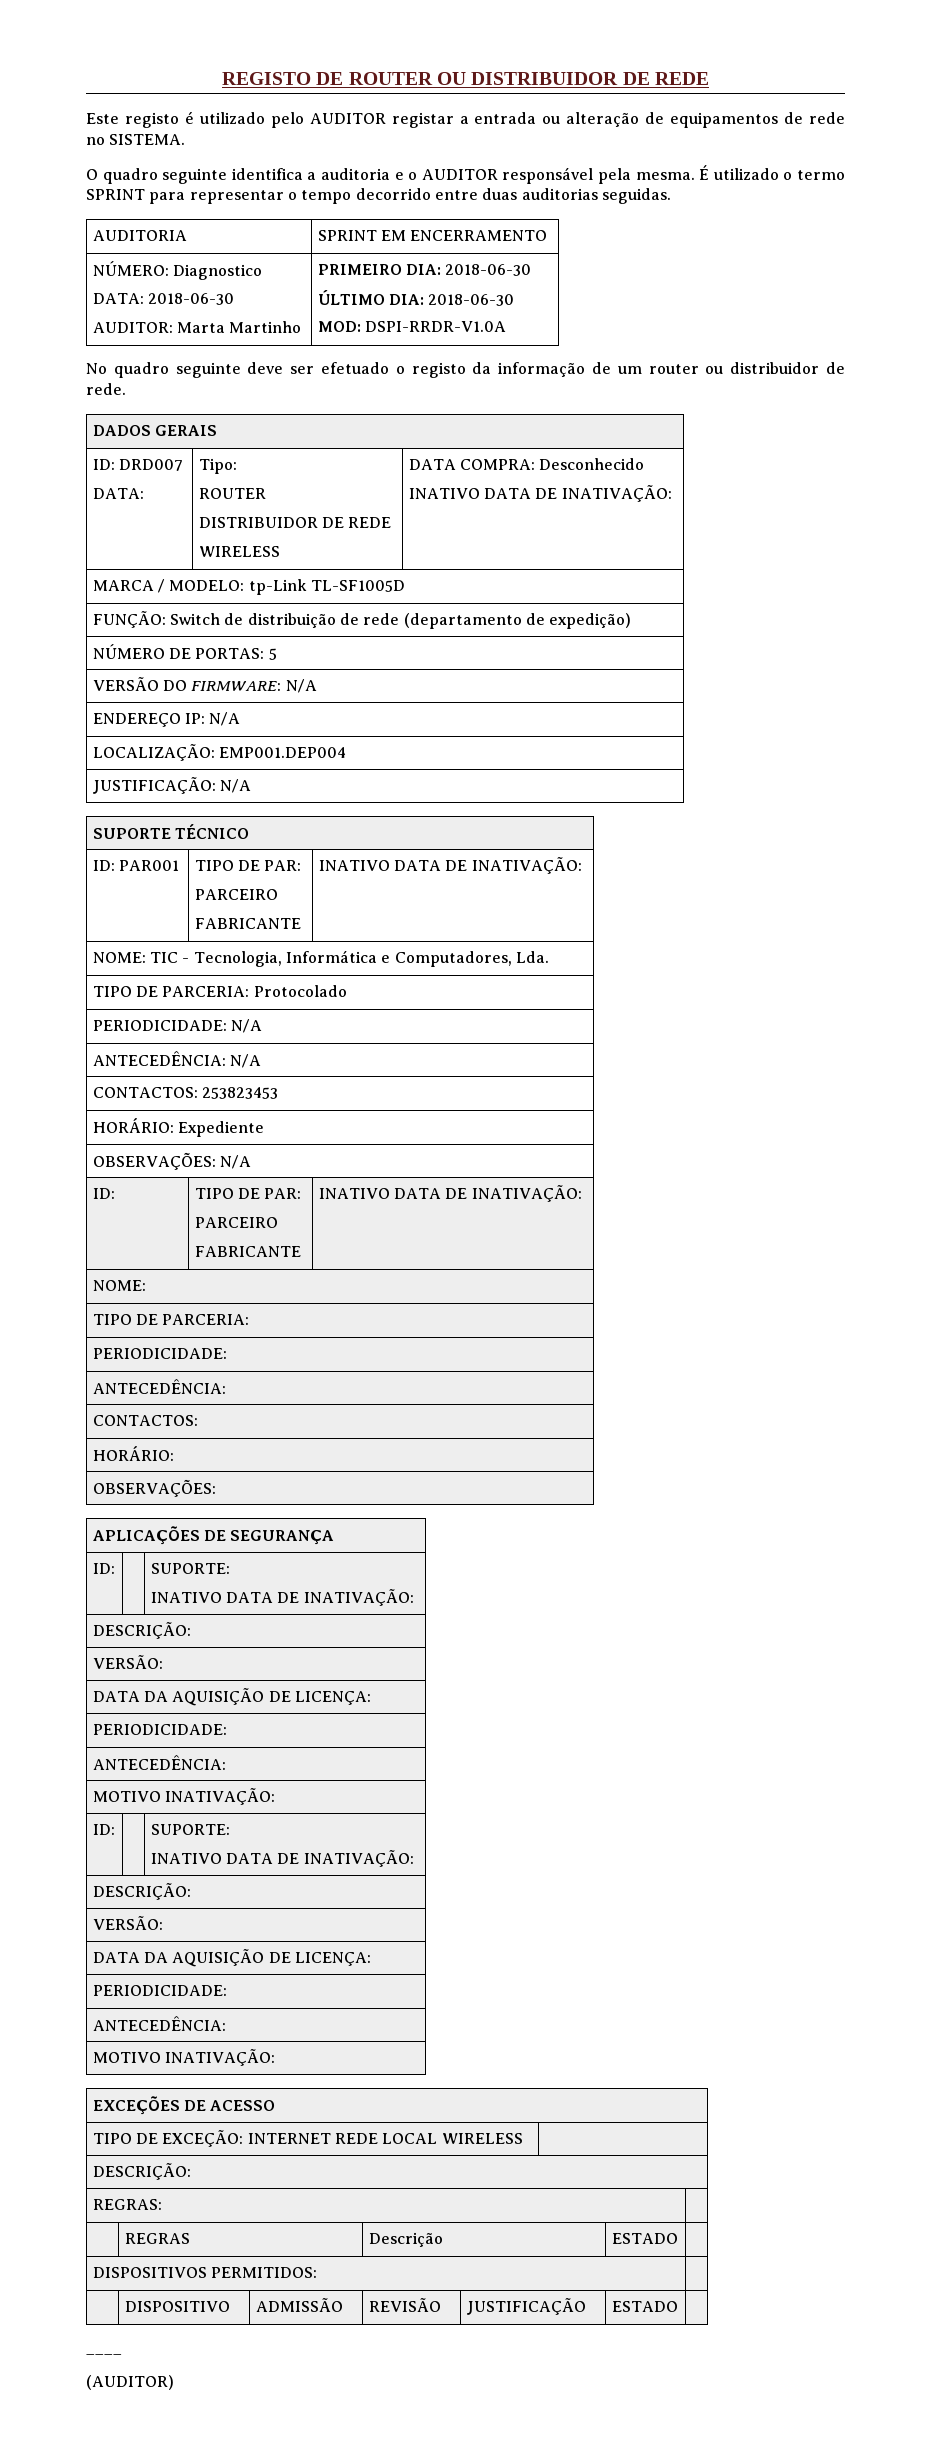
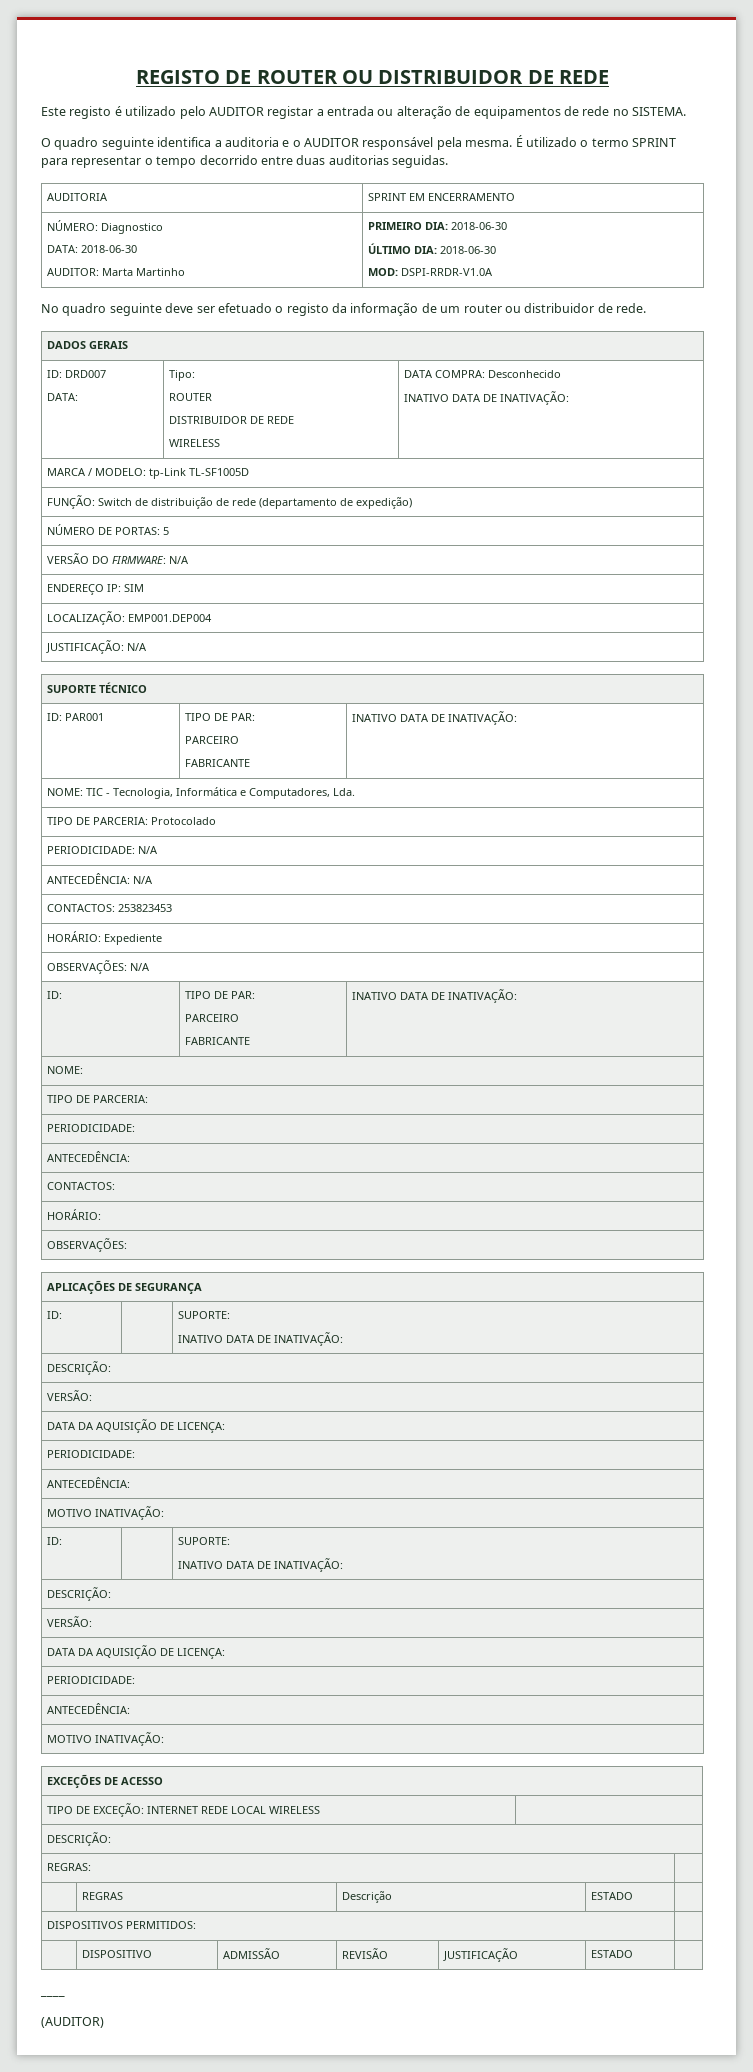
- ENDEREÇO IP: N/A
+ ENDEREÇO IP: SIM

